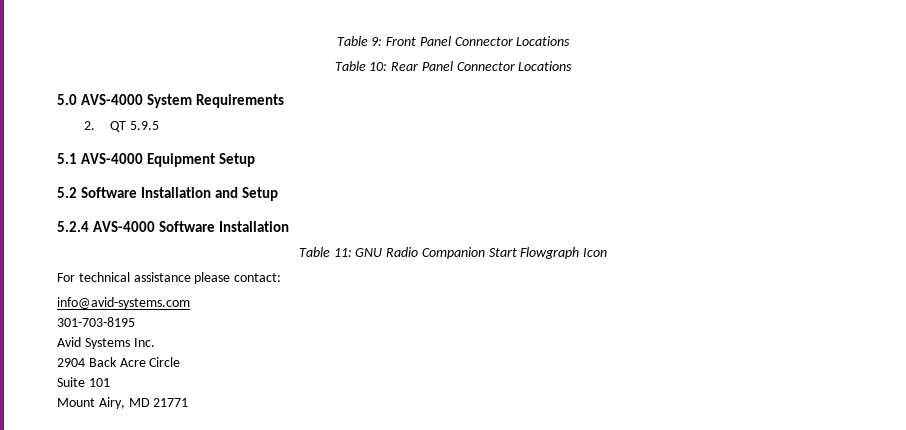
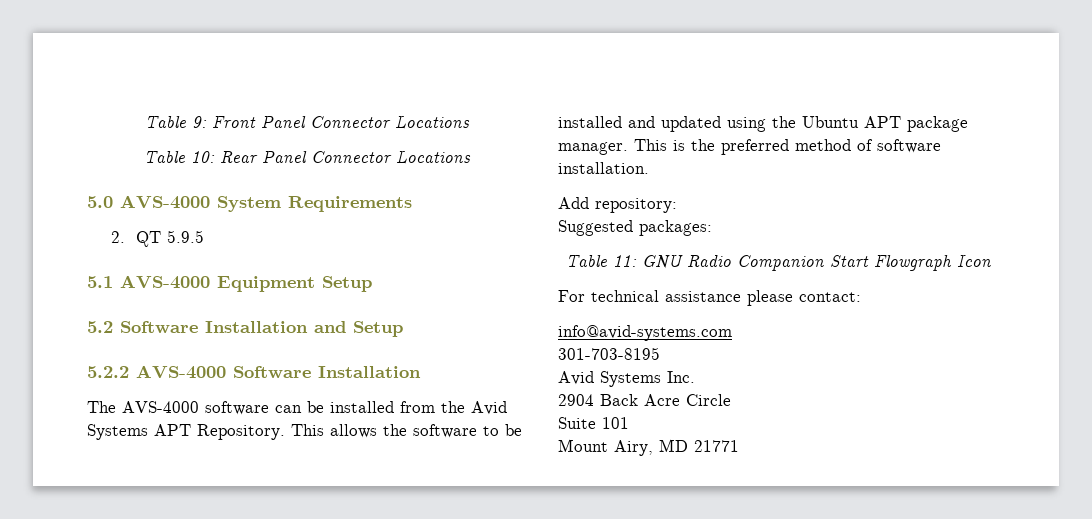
- 5.2.4 AVS-4000 Software Installation
+ 5.2.2 AVS-4000 Software Installation
+ The AVS-4000 software can be installed from the Avid Systems APT Repository. This allows the software to be installed and updated using the Ubuntu APT package manager. This is the preferred method of software installation.
+ Add repository:
+ Suggested packages:

